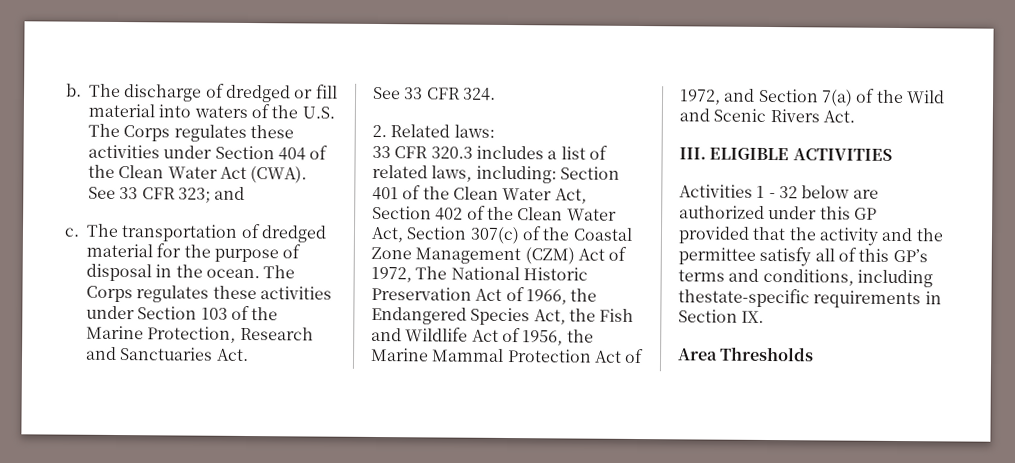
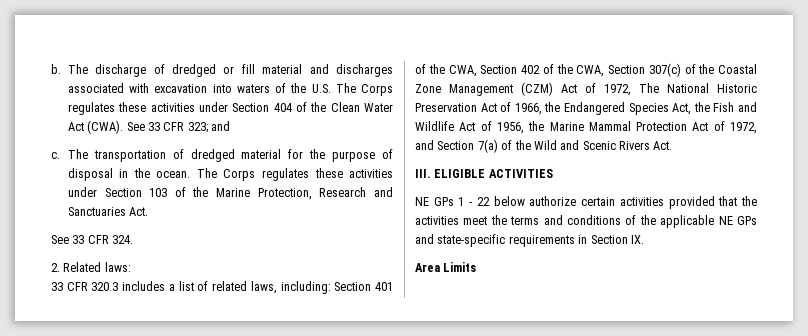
- The discharge of dredged or fill material into waters of the U.S. The Corps regulates these activities under Section 404 of the Clean Water Act (CWA).
+ The discharge of dredged or fill material and discharges associated with excavation into waters of the U.S. The Corps regulates these activities under Section 404 of the Clean Water Act (CWA).
- Section 401 of the Clean Water Act, Section 402 of the Clean Water Act, Section 307(c) of the Coastal Zone Management (CZM) Act of 1972, The National Historic Preservation Act of 1966, the Endangered Species Act, the Fish and Wildlife Act of 1956, the Marine Mammal Protection Act of 1972, and Section 7(a) of the Wild and Scenic Rivers Act.
+ Section 401 of the CWA, Section 402 of the CWA, Section 307(c) of the Coastal Zone Management (CZM) Act of 1972, The National Historic Preservation Act of 1966, the Endangered Species Act, the Fish and Wildlife Act of 1956, the Marine Mammal Protection Act of 1972, and Section 7(a) of the Wild and Scenic Rivers Act.
- Activities 1 - 32 below are authorized under this GP provided that the activity and the permittee satisfy all of this GP’s terms and conditions, including thestate-specific requirements in Section IX.
+ NE GPs 1 - 22 below authorize certain activities provided that the activities meet the terms and conditions of the applicable NE GPs and state-specific requirements in Section IX.
- Area Thresholds
+ Area Limits

